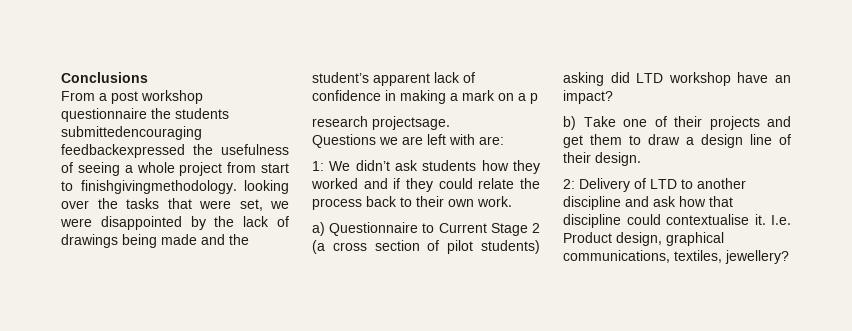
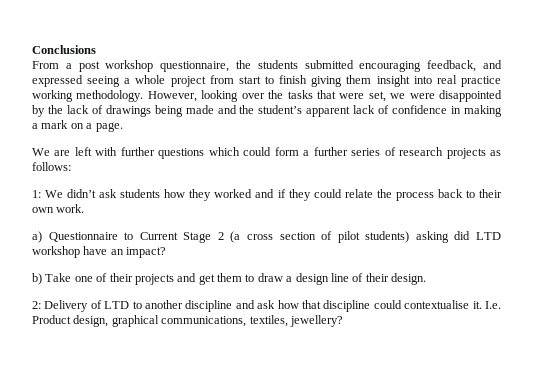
- From a post workshop questionnaire the students submittedencouraging feedbackexpressed the usefulness of seeing a whole project from start to finishgivingmethodology. looking over the tasks that were set, we were disappointed by the lack of drawings being made and the student’s apparent lack of confidence in making a mark on a p
- research projectsage.
- Questions we are left with are:
+ From a post workshop questionnaire, the students submitted encouraging feedback, and expressed seeing a whole project from start to finish giving them insight into real practice working methodology. However, looking over the tasks that were set, we were disappointed by the lack of drawings being made and the student’s apparent lack of confidence in making a mark on a page.
+ We are left with further questions which could form a further series of research projects as follows:

